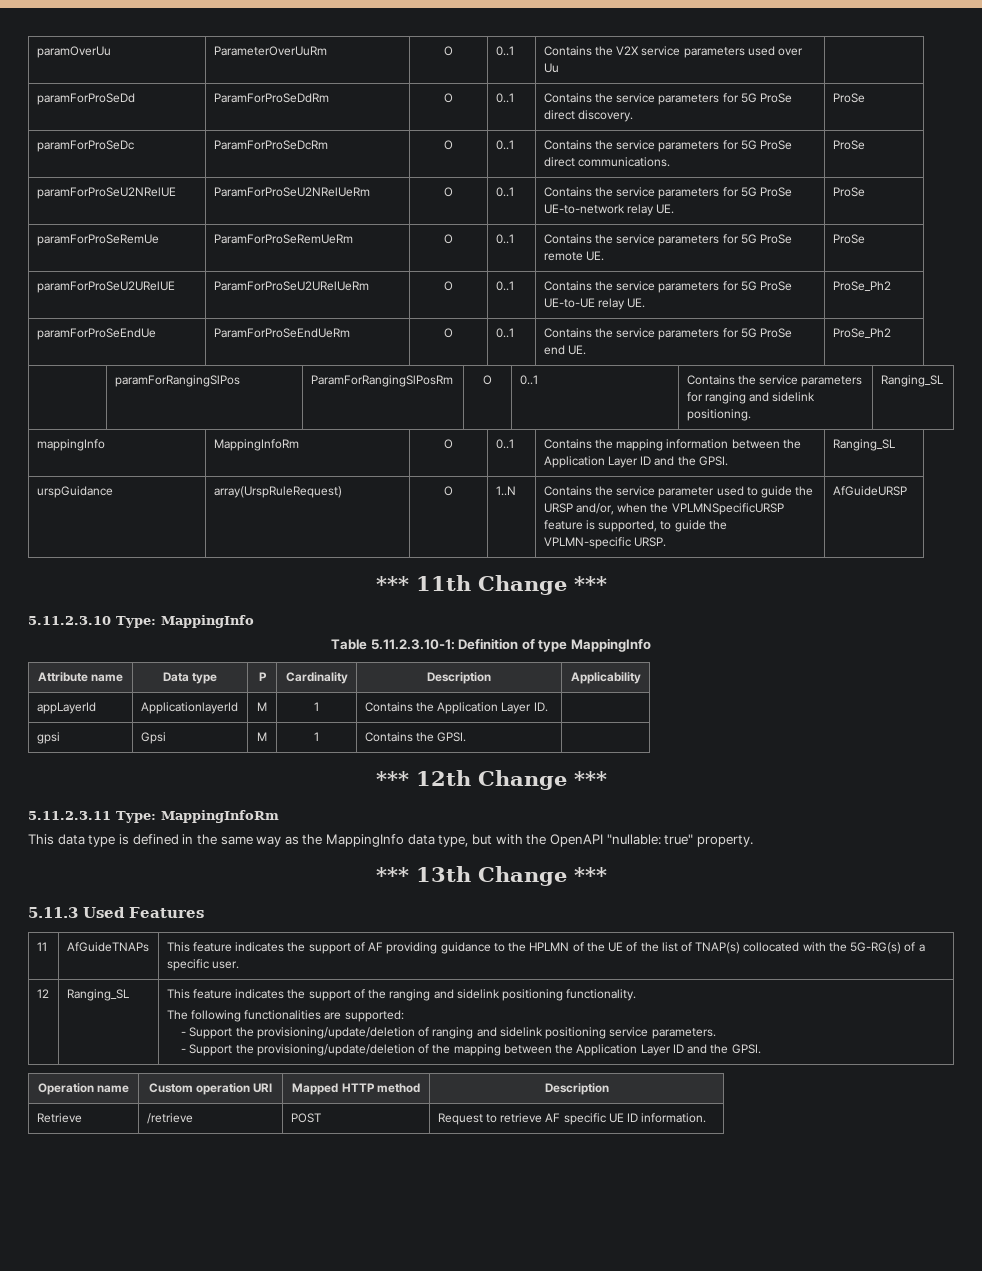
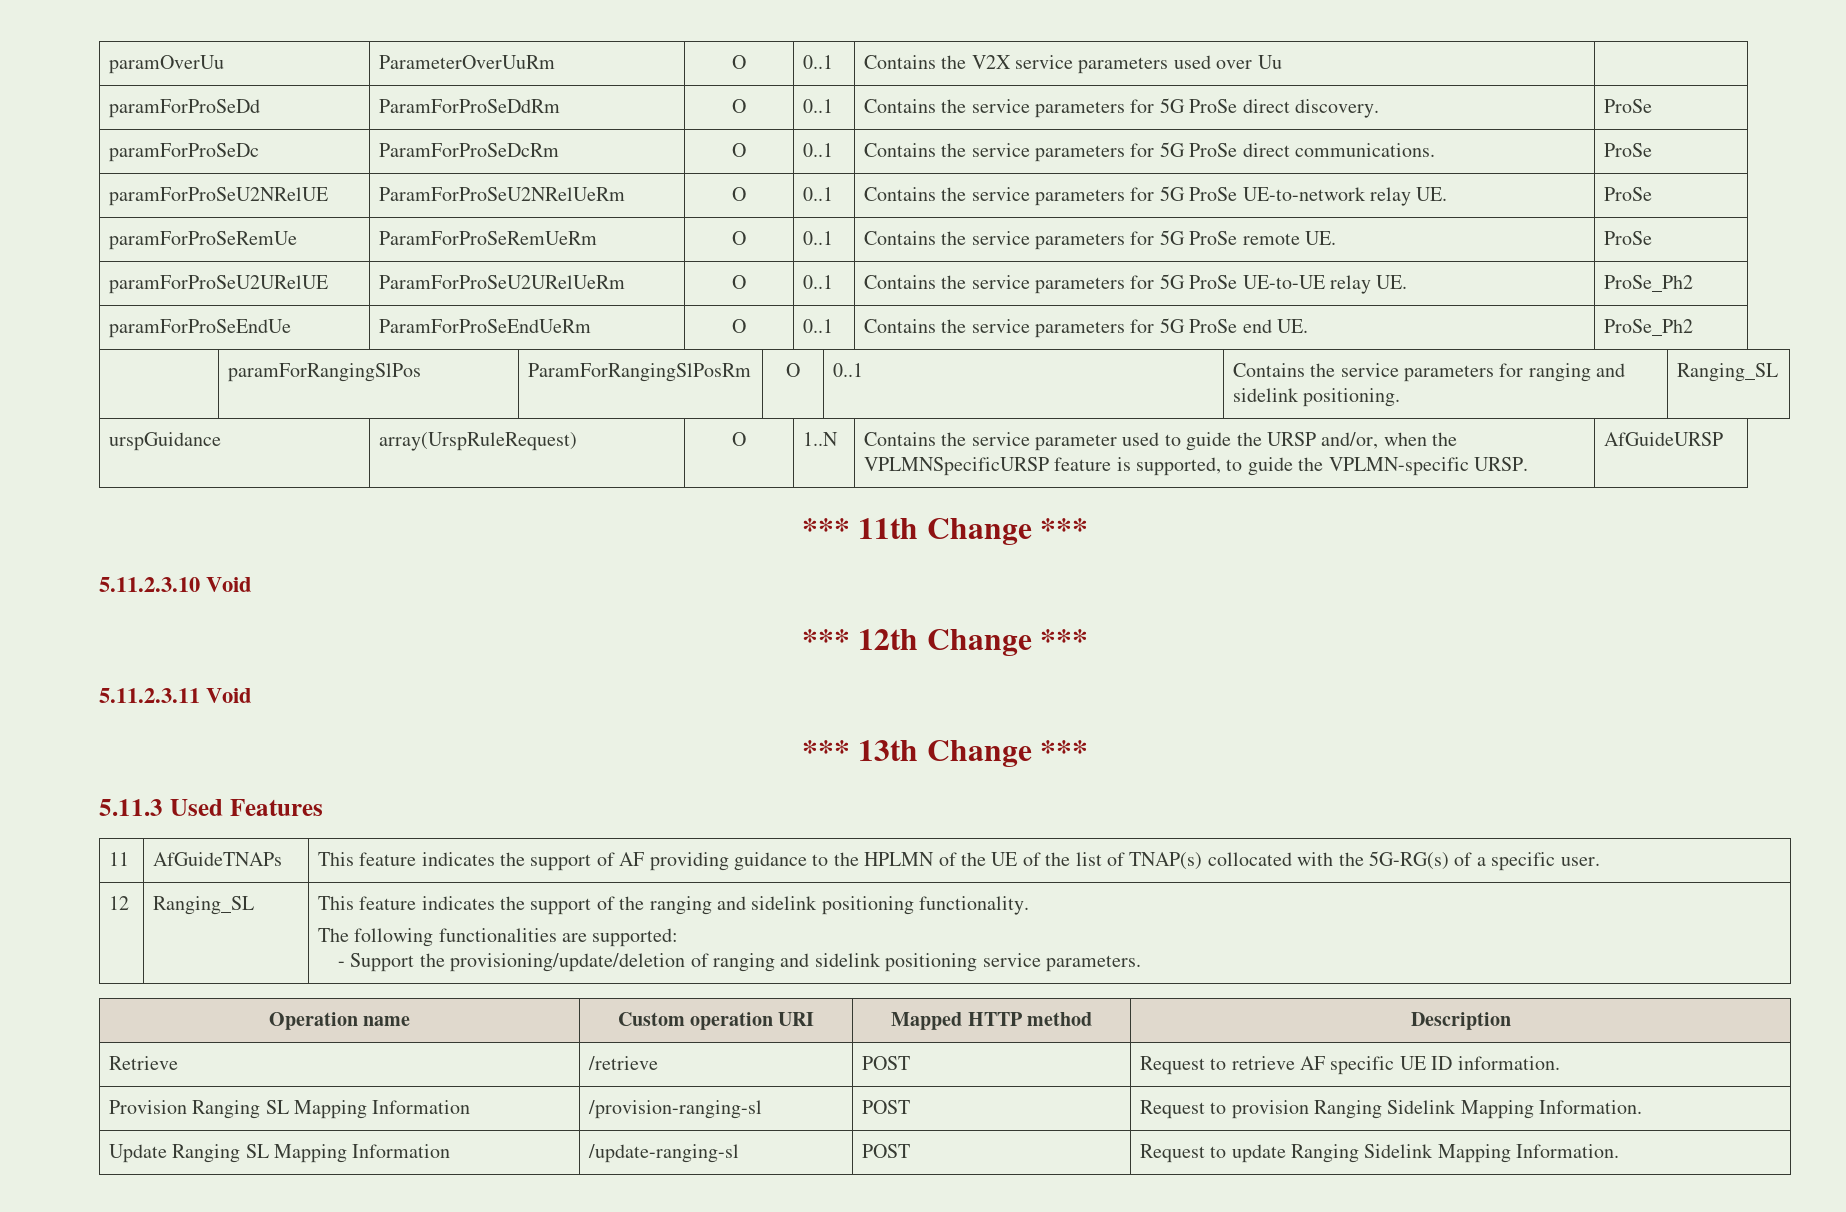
- mappingInfo | MappingInfoRm | O | 0..1 | Contains the mapping information between the Application Layer ID and the GPSI. | Ranging_SL
- 5.11.2.3.10 Type: MappingInfo
- Table 5.11.2.3.10-1: Definition of type MappingInfo
- Attribute name | Data type | P | Cardinality | Description | Applicability
- appLayerId | ApplicationlayerId | M | 1 | Contains the Application Layer ID. |
- gpsi | Gpsi | M | 1 | Contains the GPSI. |
+ 5.11.2.3.10 Void
- 5.11.2.3.11 Type: MappingInfoRm
- This data type is defined in the same way as the MappingInfo data type, but with the OpenAPI "nullable: true" property.
+ 5.11.2.3.11 Void
- - Support the provisioning/update/deletion of the mapping between the Application Layer ID and the GPSI.
+ Provision Ranging SL Mapping Information | /provision-ranging-sl | POST | Request to provision Ranging Sidelink Mapping Information.
+ Update Ranging SL Mapping Information | /update-ranging-sl | POST | Request to update Ranging Sidelink Mapping Information.

